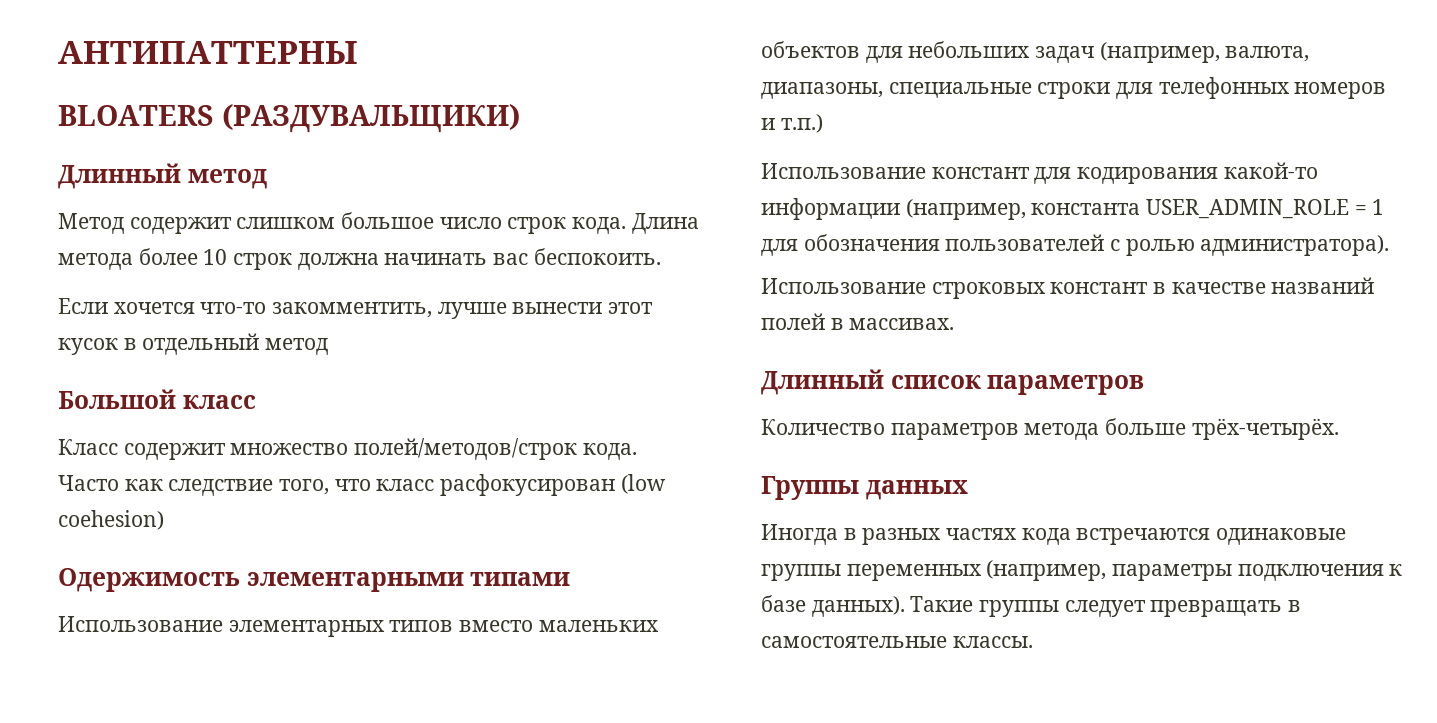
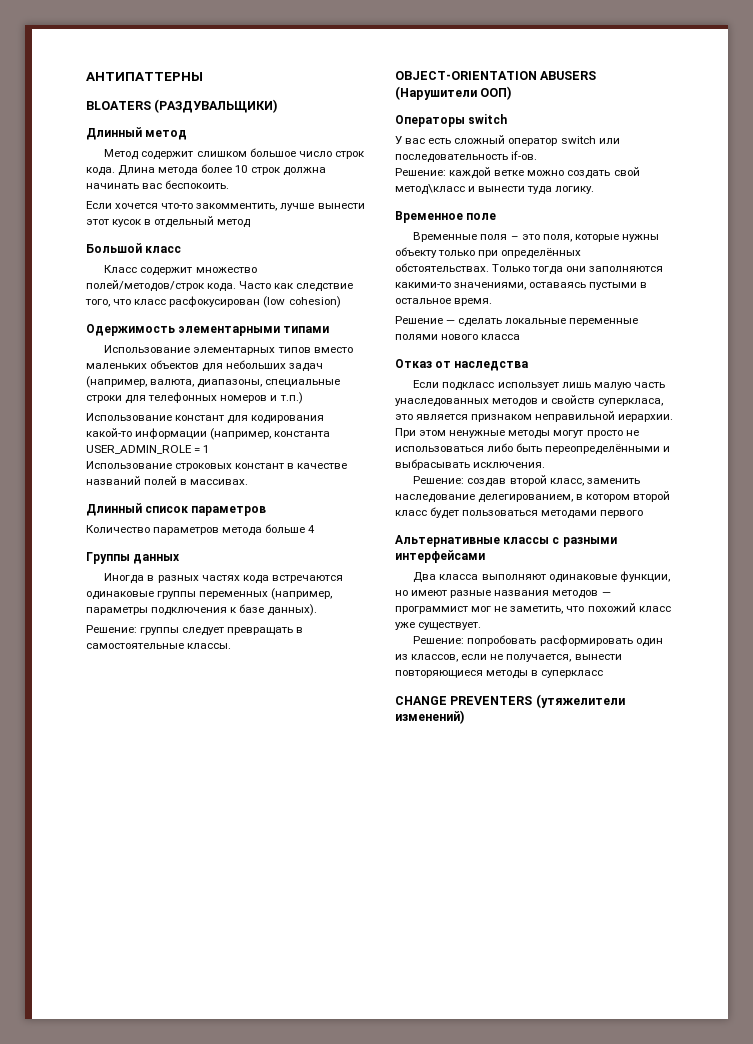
- Часто как следствие того, что класс расфокусирован (low coehesion)
+ Часто как следствие того, что класс расфокусирован (low cohesion)
- Использование констант для кодирования какой-то информации (например, константа USER_ADMIN_ROLE = 1 для обозначения пользователей с ролью администратора).
+ Использование констант для кодирования какой-то информации (например, константа USER_ADMIN_ROLE = 1
- Количество параметров метода больше трёх-четырёх.
+ Количество параметров метода больше 4
- Иногда в разных частях кода встречаются одинаковые группы переменных (например, параметры подключения к базе данных). Такие группы следует превращать в самостоятельные классы.
+ Иногда в разных частях кода встречаются одинаковые группы переменных (например, параметры подключения к базе данных).
+ Решение: группы следует превращать в самостоятельные классы.
+ OBJECT-ORIENTATION ABUSERS (Нарушители ООП)
+ Операторы switch
+ У вас есть сложный оператор switch или последовательность if-ов.
+ Решение: каждой ветке можно создать свой метод\класс и вынести туда логику.
+ Временное поле
+ Временные поля – это поля, которые нужны объекту только при определённых обстоятельствах. Только тогда они заполняются какими-то значениями, оставаясь пустыми в остальное время.
+ Решение — сделать локальные переменные полями нового класса
+ Отказ от наследства
+ Если подкласc использует лишь малую часть унаследованных методов и свойств суперкласа, это является признаком неправильной иерархии. При этом ненужные методы могут просто не использоваться либо быть переопределёнными и выбрасывать исключения.
+ Решение: создав второй класс, заменить наследование делегированием, в котором второй класс будет пользоваться методами первого
+ Альтернативные классы с разными интерфейсами
+ Два класса выполняют одинаковые функции, но имеют разные названия методов — программист мог не заметить, что похожий класс уже существует.
+ Решение: попробовать расформировать один из классов, если не получается, вынести повторяющиеся методы в суперкласс
+ CHANGE PREVENTERS (утяжелители изменений)

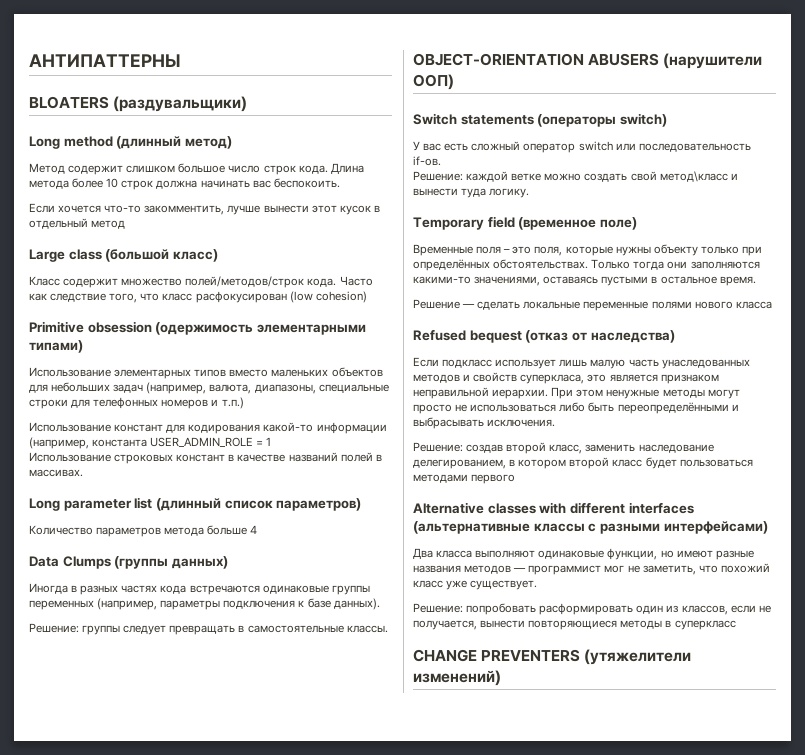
- BLOATERS (РАЗДУВАЛЬЩИКИ)
- Длинный метод
+ BLOATERS (раздувальщики)
+ Long method (длинный метод)
- Большой класс
+ Large class (большой класс)
- Одержимость элементарными типами
+ Primitive obsession (одержимость элементарными типами)
- Длинный список параметров
+ Long parameter list (длинный список параметров)
- Группы данных
+ Data Clumps (группы данных)
- OBJECT-ORIENTATION ABUSERS (Нарушители ООП)
+ OBJECT-ORIENTATION ABUSERS (нарушители ООП)
- Операторы switch
+ Switch statements (операторы switch)
- Временное поле
+ Temporary field (временное поле)
- Отказ от наследства
+ Refused bequest (отказ от наследства)
- Альтернативные классы с разными интерфейсами
+ Alternative classes with different interfaces (альтернативные классы с разными интерфейсами)

